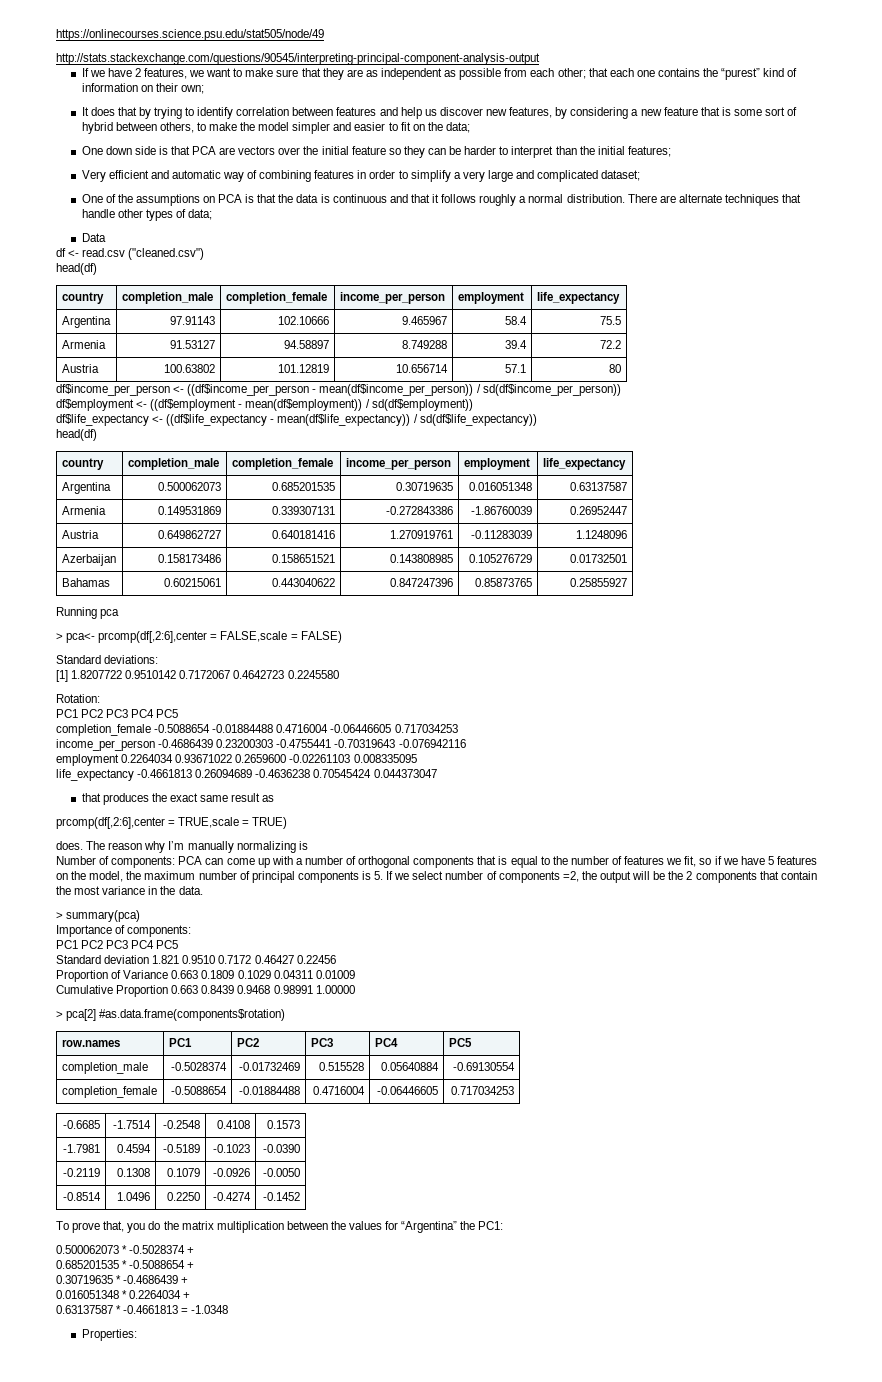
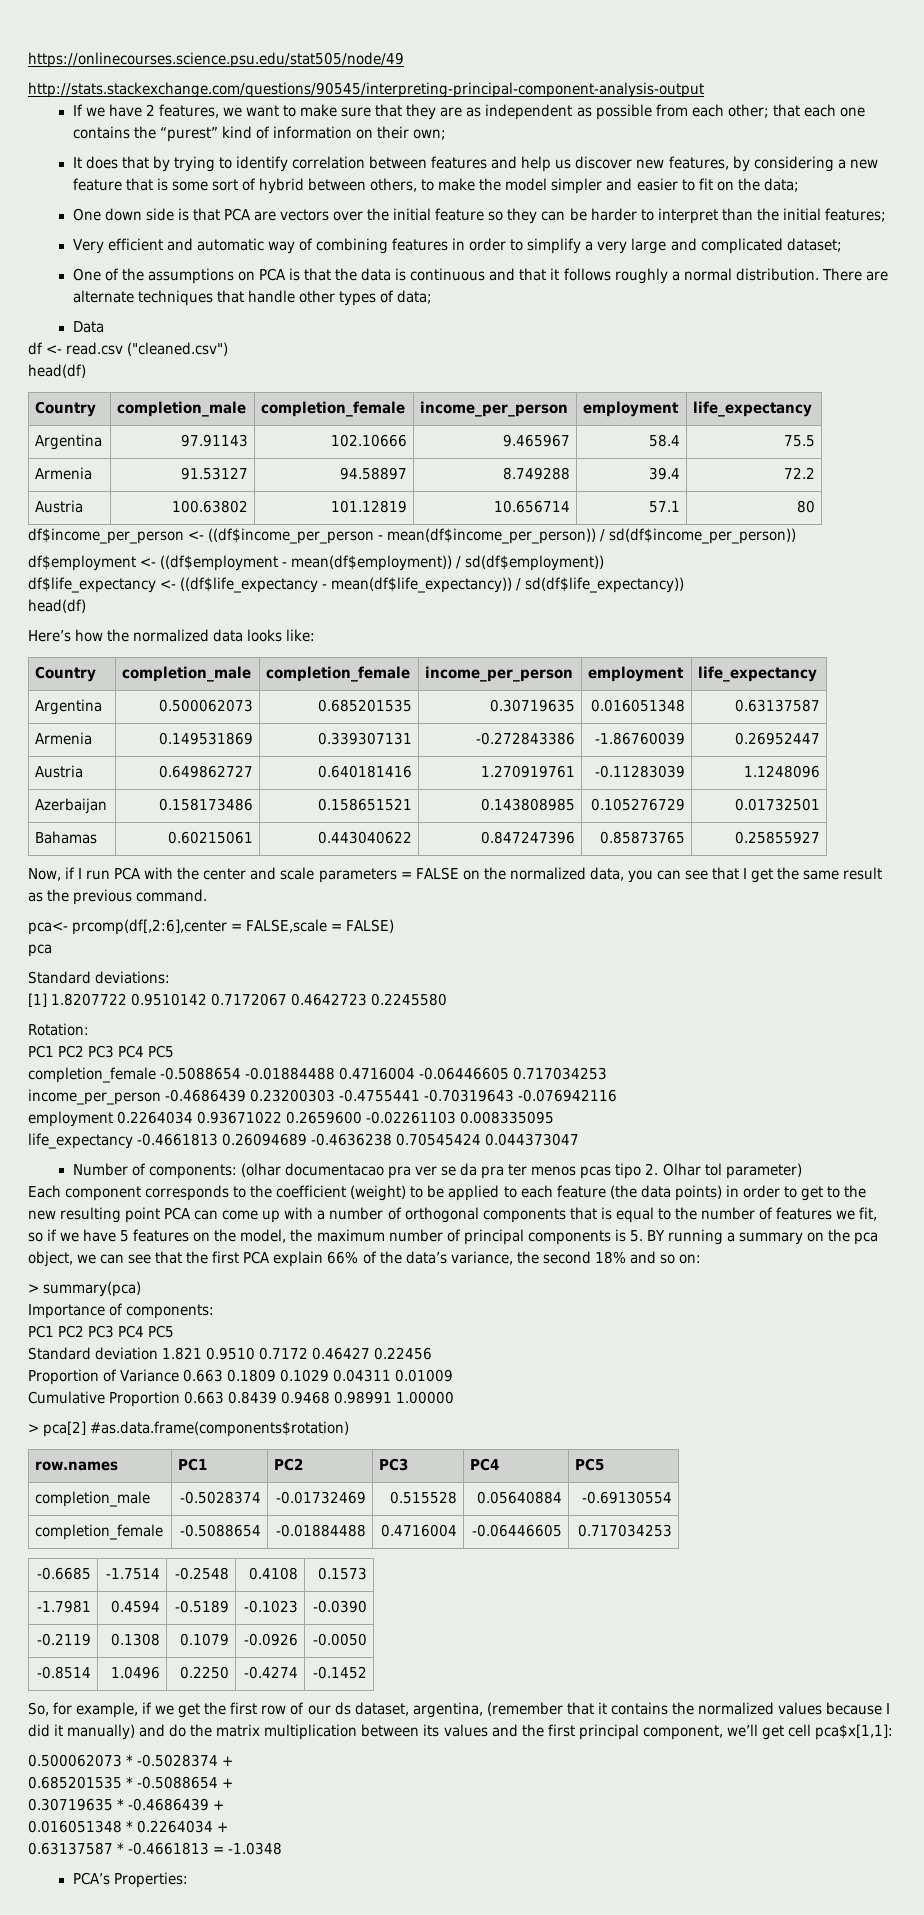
  df <- read.csv ("cleaned.csv")
  head(df)
- country | completion_male | completion_female | income_per_person | employment | life_expectancy
+ Country | completion_male | completion_female | income_per_person | employment | life_expectancy
  df$life_expectancy <- ((df$life_expectancy - mean(df$life_expectancy)) / sd(df$life_expectancy))
  head(df)
- country | completion_male | completion_female | income_per_person | employment | life_expectancy
+ Here’s how the normalized data looks like:
+ Country | completion_male | completion_female | income_per_person | employment | life_expectancy
- Running pca
- > pca<- prcomp(df[,2:6],center = FALSE,scale = FALSE)
+ Now, if I run PCA with the center and scale parameters = FALSE on the normalized data, you can see that I get the same result as the previous command.
+ pca<- prcomp(df[,2:6],center = FALSE,scale = FALSE)
+ pca
- that produces the exact same result as
- prcomp(df[,2:6],center = TRUE,scale = TRUE)
- does. The reason why I’m manually normalizing is
- Number of components: PCA can come up with a number of orthogonal components that is equal to the number of features we fit, so if we have 5 features on the model, the maximum number of principal components is 5. If we select number of components =2, the output will be the 2 components that contain the most variance in the data.
+ Number of components: (olhar documentacao pra ver se da pra ter menos pcas tipo 2. Olhar tol parameter)
+ Each component corresponds to the coefficient (weight) to be applied to each feature (the data points) in order to get to the new resulting point PCA can come up with a number of orthogonal components that is equal to the number of features we fit, so if we have 5 features on the model, the maximum number of principal components is 5. BY running a summary on the pca object, we can see that the first PCA explain 66% of the data’s variance, the second 18% and so on:
- To prove that, you do the matrix multiplication between the values for “Argentina” the PC1:
+ So, for example, if we get the first row of our ds dataset, argentina, (remember that it contains the normalized values because I did it manually) and do the matrix multiplication between its values and the first principal component, we’ll get cell pca$x[1,1]:
- Properties:
+ PCA’s Properties:

